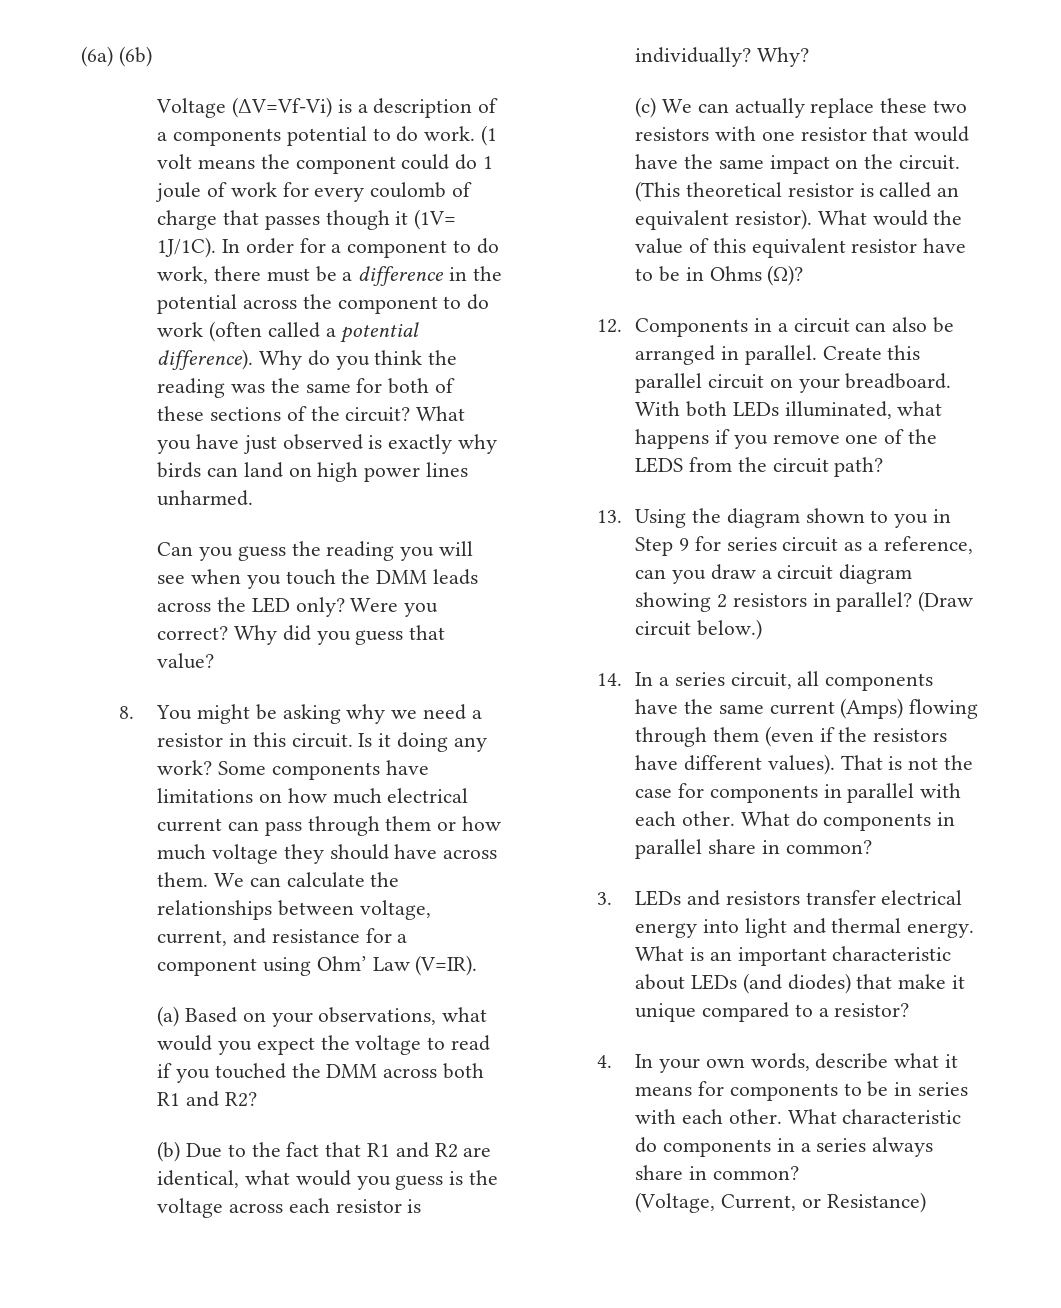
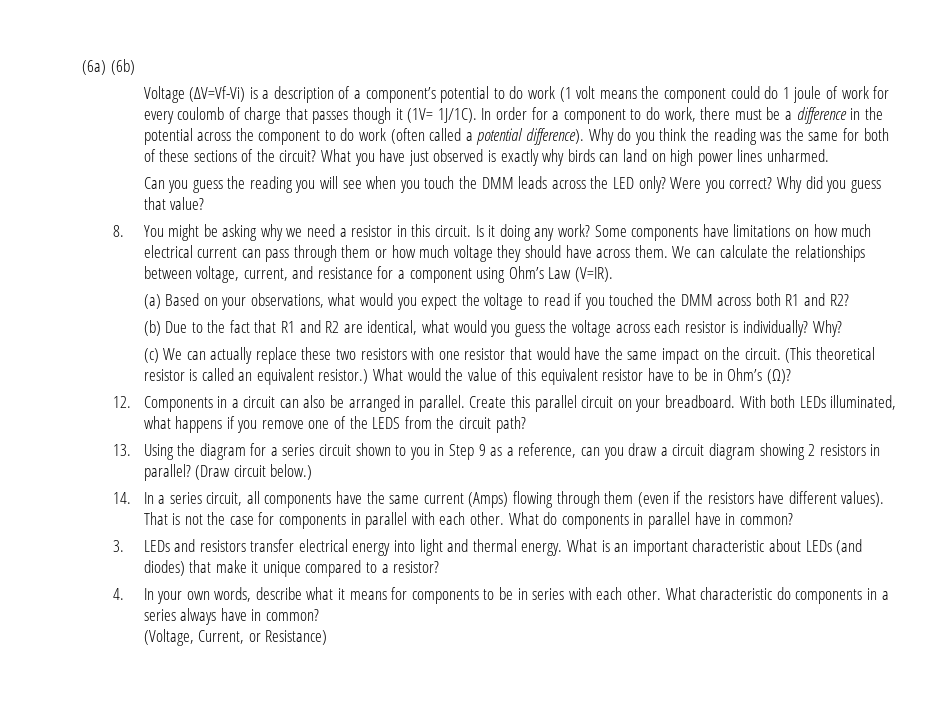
- Voltage (ΔV=Vf-Vi) is a description of a components potential to do work. (1 volt means the component could do 1 joule of work for every coulomb of charge that passes though it (1V= 1J/1C).
+ Voltage (ΔV=Vf-Vi) is a description of a component’s potential to do work (1 volt means the component could do 1 joule of work for every coulomb of charge that passes though it (1V= 1J/1C).
- We can calculate the relationships between voltage, current, and resistance for a component using Ohm’ Law (V=IR).
+ We can calculate the relationships between voltage, current, and resistance for a component using Ohm’s Law (V=IR).
- (b) Due to the fact that R1 and R2 are identical, what would you guess is the voltage across each resistor is individually?
+ (b) Due to the fact that R1 and R2 are identical, what would you guess the voltage across each resistor is individually?
- (This theoretical resistor is called an equivalent resistor).
+ (This theoretical resistor is called an equivalent resistor.)
- What would the value of this equivalent resistor have to be in Ohms (Ω)?
+ What would the value of this equivalent resistor have to be in Ohm’s (Ω)?
- 13. Using the diagram shown to you in Step 9 for series circuit as a reference, can you draw a circuit diagram showing 2 resistors in parallel?
+ 13. Using the diagram for a series circuit shown to you in Step 9 as a reference, can you draw a circuit diagram showing 2 resistors in parallel?
- What do components in parallel share in common?
+ What do components in parallel have in common?
- What characteristic do components in a series always share in common?
+ What characteristic do components in a series always have in common?

